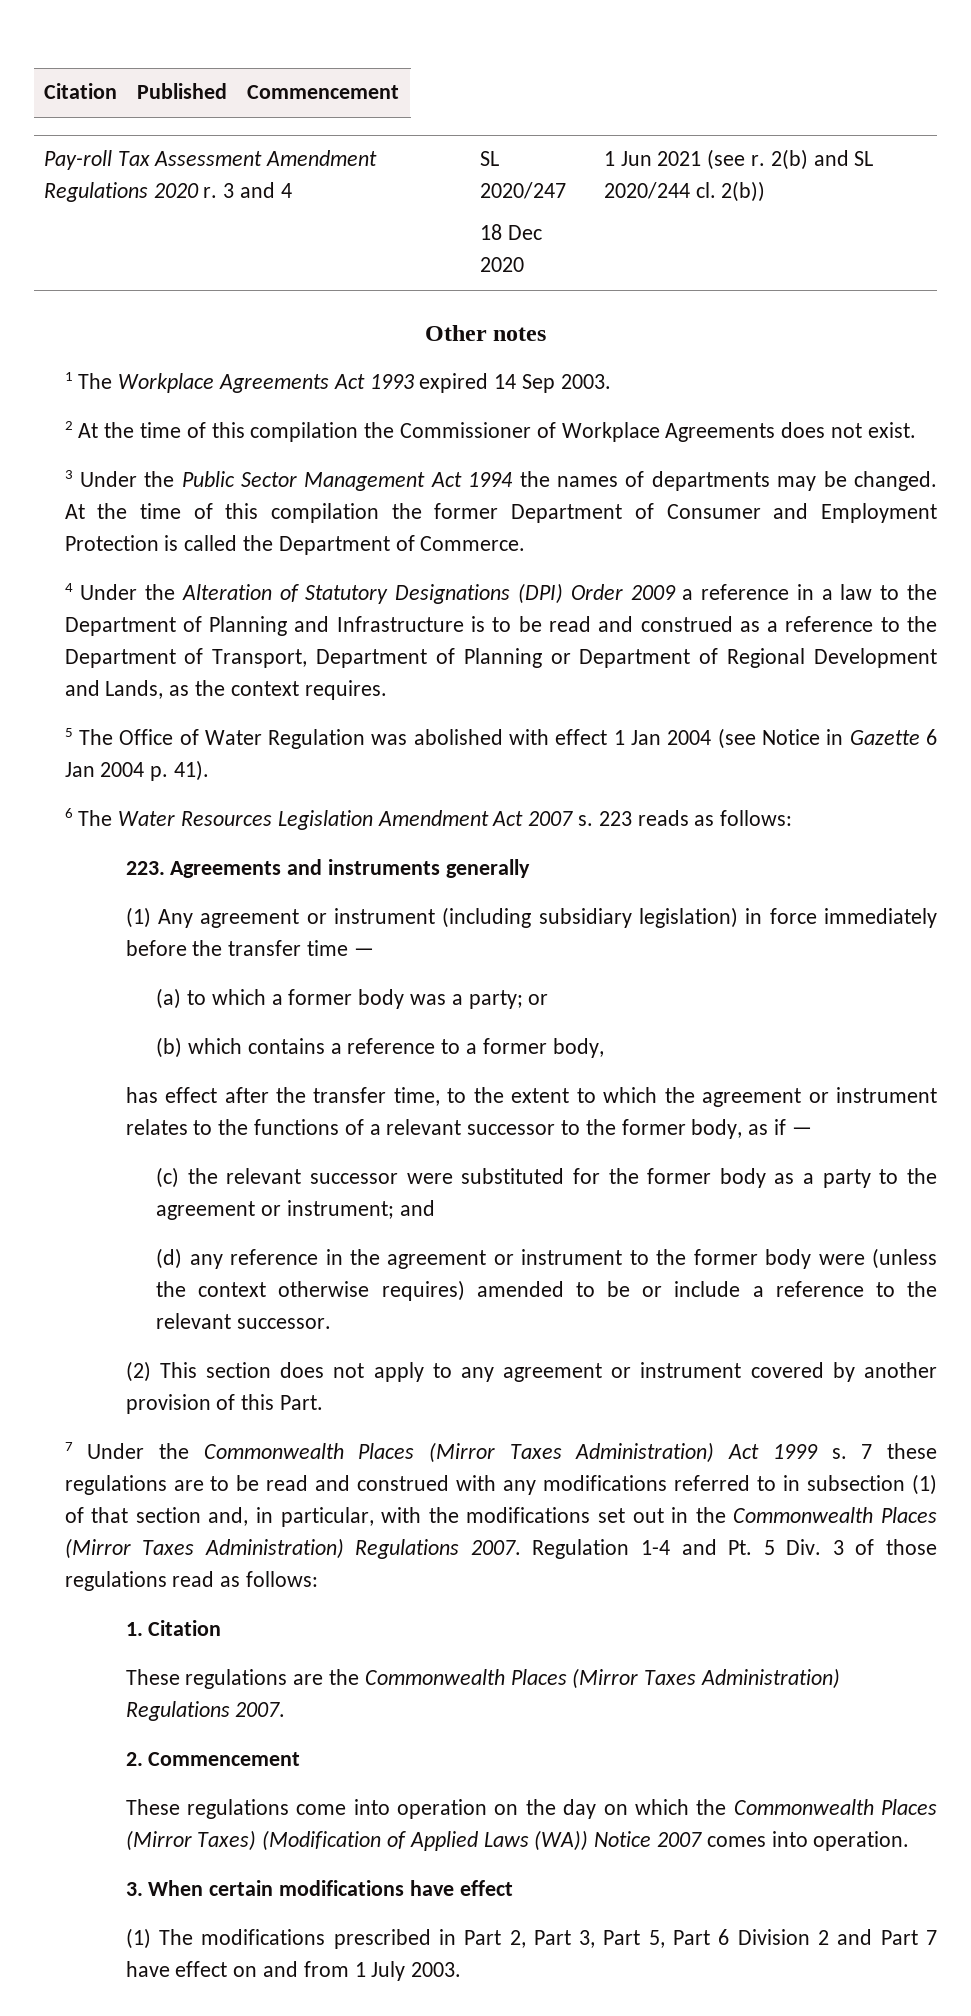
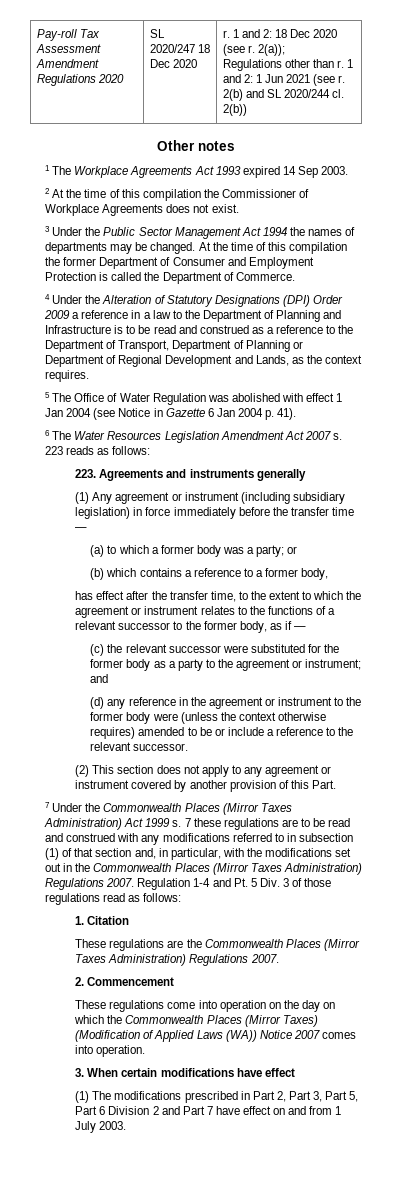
- Citation | Published | Commencement
- Pay-roll Tax Assessment Amendment Regulations 2020 r. 3 and 4 | SL 2020/247
- 18 Dec 2020 | 1 Jun 2021 (see r. 2(b) and SL 2020/244 cl. 2(b))
+ Pay-roll Tax Assessment Amendment Regulations 2020 | SL 2020/247 18 Dec 2020 | r. 1 and 2: 18 Dec 2020 (see r. 2(a));
+ Regulations other than r. 1 and 2: 1 Jun 2021 (see r. 2(b) and SL 2020/244 cl. 2(b))

